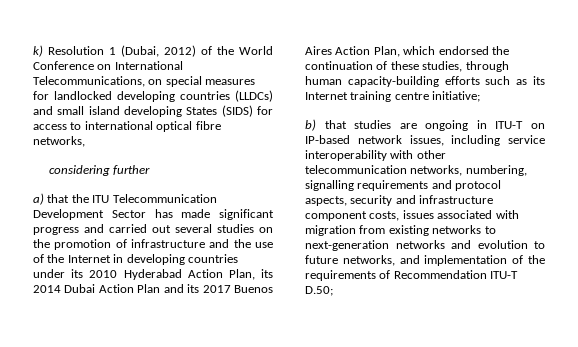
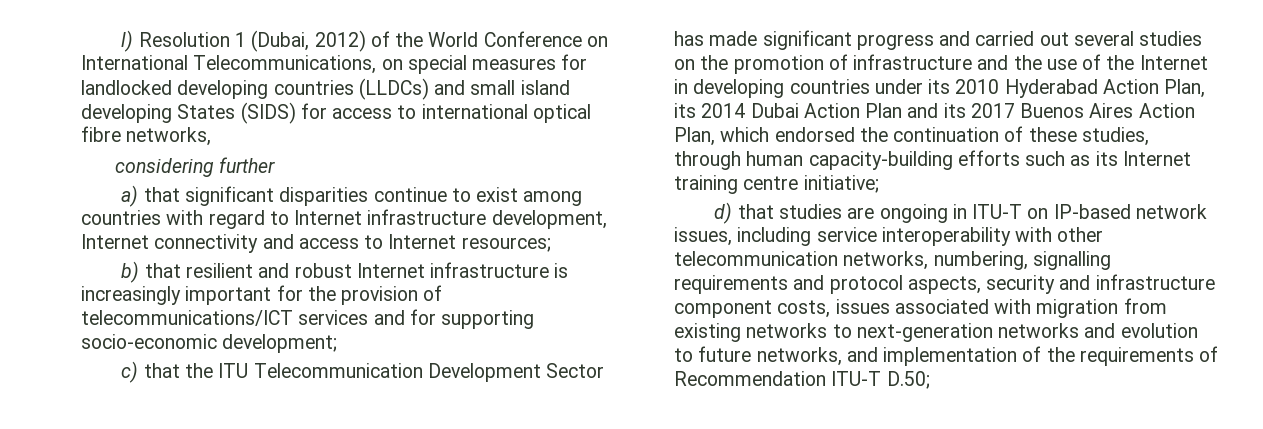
- k) Resolution 1 (Dubai, 2012) of the World Conference on International Telecommunications, on special measures for landlocked developing countries (LLDCs) and small island developing States (SIDS) for access to international optical fibre networks,
+ l) Resolution 1 (Dubai, 2012) of the World Conference on International Telecommunications, on special measures for landlocked developing countries (LLDCs) and small island developing States (SIDS) for access to international optical fibre networks,
- a) that the ITU Telecommunication Development Sector has made significant progress and carried out several studies on the promotion of infrastructure and the use of the Internet in developing countries under its 2010 Hyderabad Action Plan, its 2014 Dubai Action Plan and its 2017 Buenos Aires Action Plan, which endorsed the continuation of these studies, through human capacity-building efforts such as its Internet training centre initiative;
+ a) that significant disparities continue to exist among countries with regard to Internet infrastructure development, Internet connectivity and access to Internet resources;
+ b) that resilient and robust Internet infrastructure is increasingly important for the provision of telecommunications/ICT services and for supporting socio-economic development;
+ c) that the ITU Telecommunication Development Sector has made significant progress and carried out several studies on the promotion of infrastructure and the use of the Internet in developing countries under its 2010 Hyderabad Action Plan, its 2014 Dubai Action Plan and its 2017 Buenos Aires Action Plan, which endorsed the continuation of these studies, through human capacity-building efforts such as its Internet training centre initiative;
- b) that studies are ongoing in ITU-T on IP-based network issues, including service interoperability with other telecommunication networks, numbering, signalling requirements and protocol aspects, security and infrastructure component costs, issues associated with migration from existing networks to next-generation networks and evolution to future networks, and implementation of the requirements of Recommendation ITU-T D.50;
+ d) that studies are ongoing in ITU-T on IP-based network issues, including service interoperability with other telecommunication networks, numbering, signalling requirements and protocol aspects, security and infrastructure component costs, issues associated with migration from existing networks to next-generation networks and evolution to future networks, and implementation of the requirements of Recommendation ITU-T D.50;

